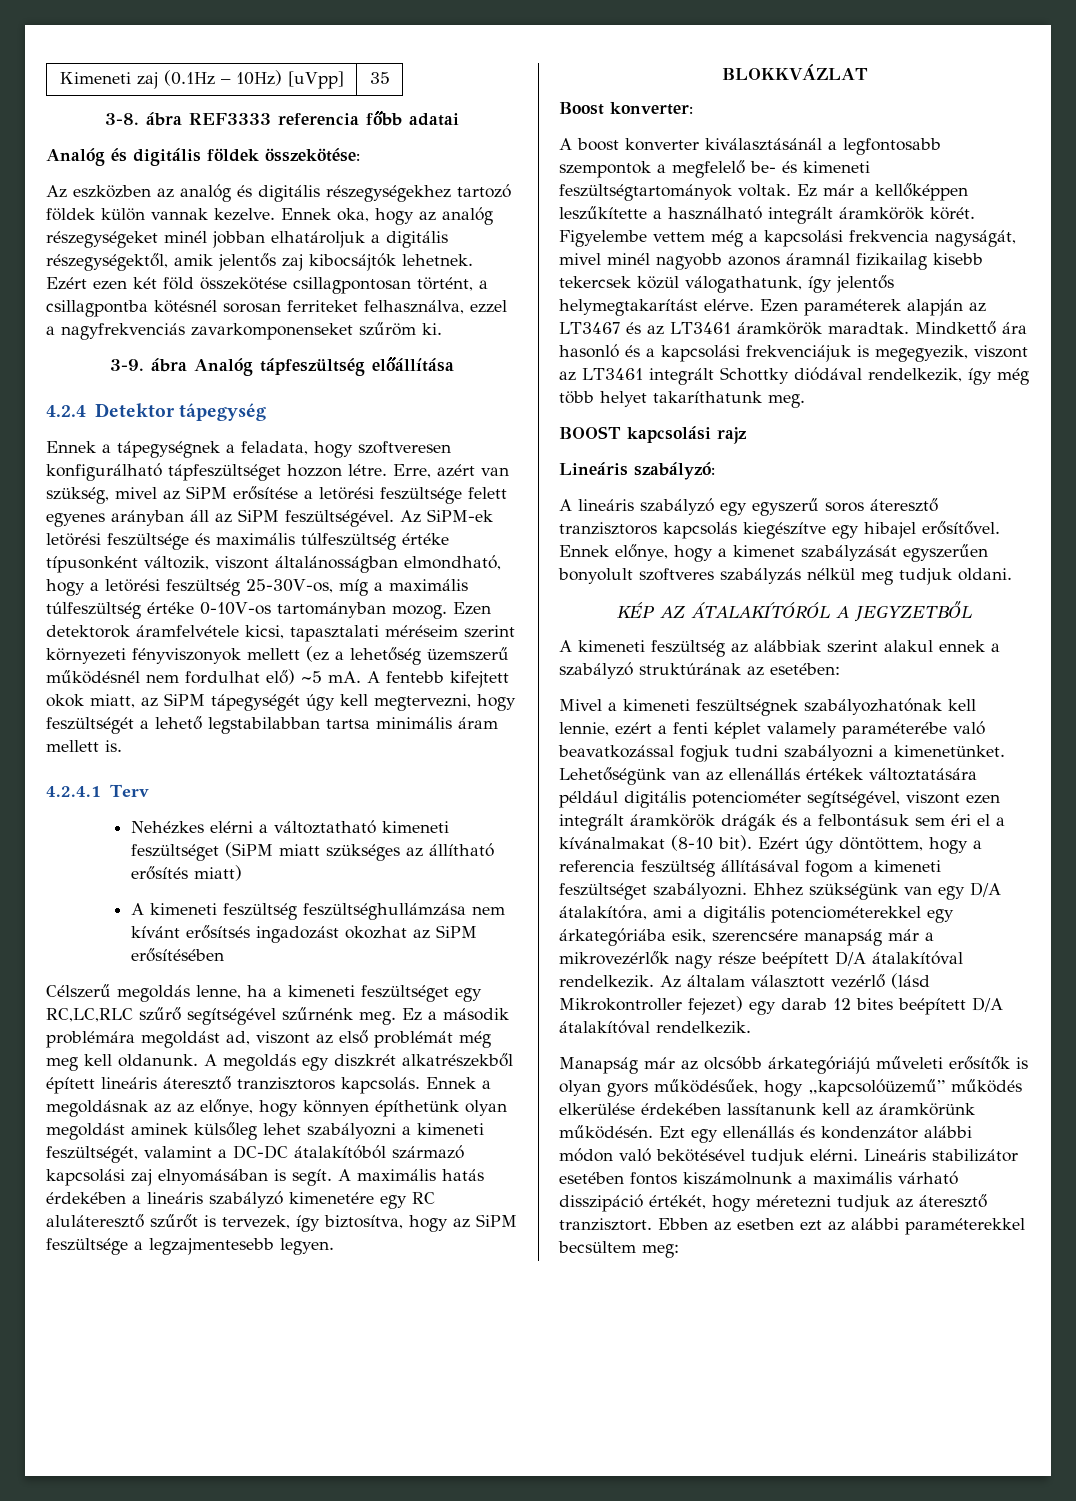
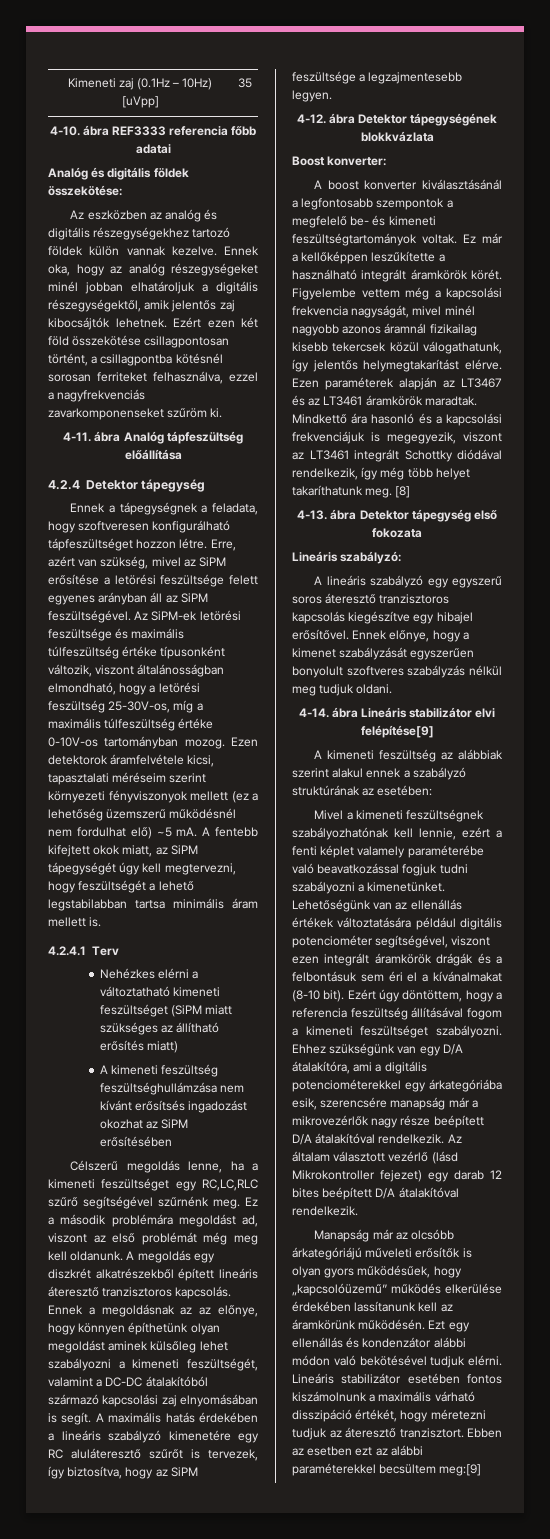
- 3-8. ábra REF3333 referencia főbb adatai
+ 4-10. ábra REF3333 referencia főbb adatai
- 3-9. ábra Analóg tápfeszültség előállítása
+ 4-11. ábra Analóg tápfeszültség előállítása
- BLOKKVÁZLAT
+ 4-12. ábra Detektor tápegységének blokkvázlata
- Mindkettő ára hasonló és a kapcsolási frekvenciájuk is megegyezik, viszont az LT3461 integrált Schottky diódával rendelkezik, így még több helyet takaríthatunk meg.
- BOOST kapcsolási rajz
+ Mindkettő ára hasonló és a kapcsolási frekvenciájuk is megegyezik, viszont az LT3461 integrált Schottky diódával rendelkezik, így még több helyet takaríthatunk meg. [8]
+ 4-13. ábra Detektor tápegység első fokozata
- KÉP AZ ÁTALAKÍTÓRÓL A JEGYZETBŐL
+ 4-14. ábra Lineáris stabilizátor elvi felépítése[9]
- Ebben az esetben ezt az alábbi paraméterekkel becsültem meg:
+ Ebben az esetben ezt az alábbi paraméterekkel becsültem meg:[9]

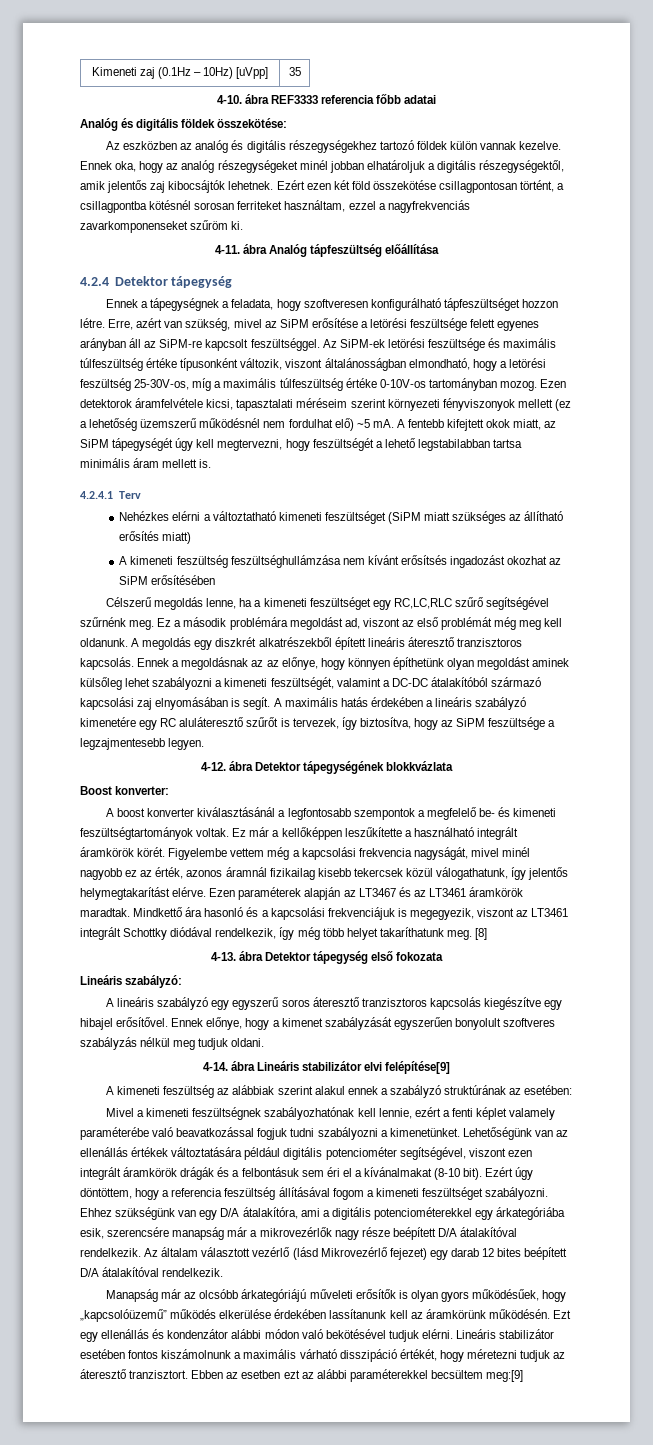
- Ezért ezen két föld összekötése csillagpontosan történt, a csillagpontba kötésnél sorosan ferriteket felhasználva, ezzel a nagyfrekvenciás zavarkomponenseket szűröm ki.
+ Ezért ezen két föld összekötése csillagpontosan történt, a csillagpontba kötésnél sorosan ferriteket használtam, ezzel a nagyfrekvenciás zavarkomponenseket szűröm ki.
- Erre, azért van szükség, mivel az SiPM erősítése a letörési feszültsége felett egyenes arányban áll az SiPM feszültségével.
+ Erre, azért van szükség, mivel az SiPM erősítése a letörési feszültsége felett egyenes arányban áll az SiPM-re kapcsolt feszültséggel.
- Figyelembe vettem még a kapcsolási frekvencia nagyságát, mivel minél nagyobb azonos áramnál fizikailag kisebb tekercsek közül válogathatunk, így jelentős helymegtakarítást elérve.
+ Figyelembe vettem még a kapcsolási frekvencia nagyságát, mivel minél nagyobb ez az érték, azonos áramnál fizikailag kisebb tekercsek közül válogathatunk, így jelentős helymegtakarítást elérve.
- Az általam választott vezérlő (lásd Mikrokontroller fejezet) egy darab 12 bites beépített D/A átalakítóval rendelkezik.
+ Az általam választott vezérlő (lásd Mikrovezérlő fejezet) egy darab 12 bites beépített D/A átalakítóval rendelkezik.

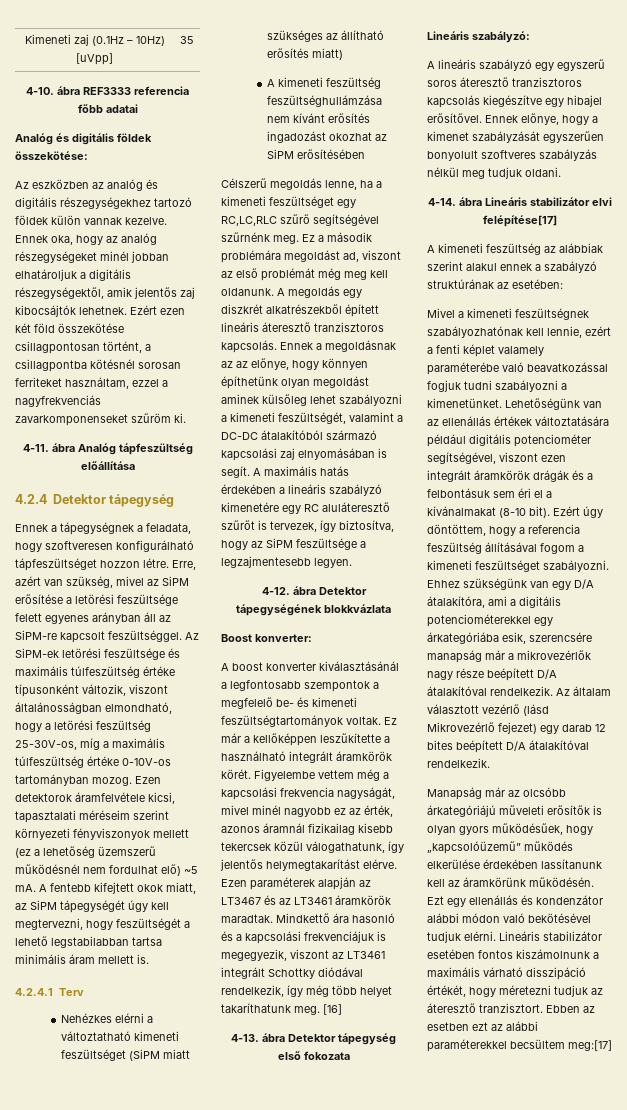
- A kimeneti feszültség feszültséghullámzása nem kívánt erősítsés ingadozást okozhat az SiPM erősítésében
+ A kimeneti feszültség feszültséghullámzása nem kívánt erősítés ingadozást okozhat az SiPM erősítésében
- [8]
+ [16]
- 4-14. ábra Lineáris stabilizátor elvi felépítése[9]
+ 4-14. ábra Lineáris stabilizátor elvi felépítése[17]
- Ebben az esetben ezt az alábbi paraméterekkel becsültem meg:[9]
+ Ebben az esetben ezt az alábbi paraméterekkel becsültem meg:[17]

